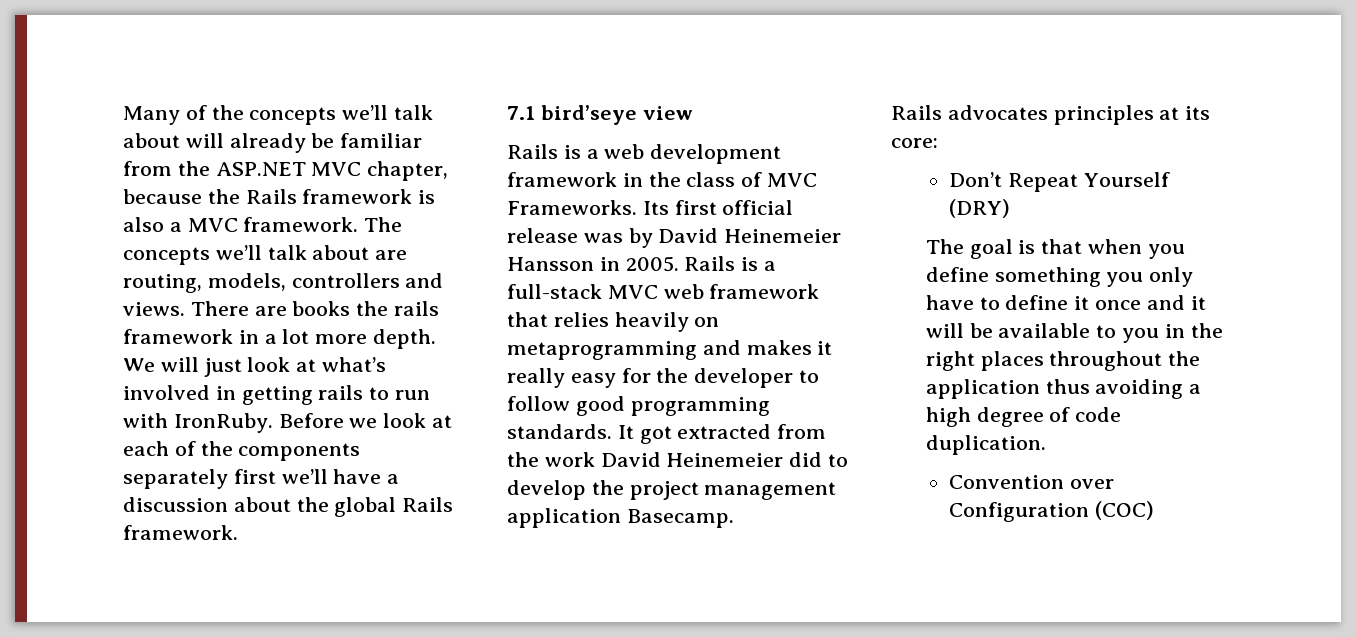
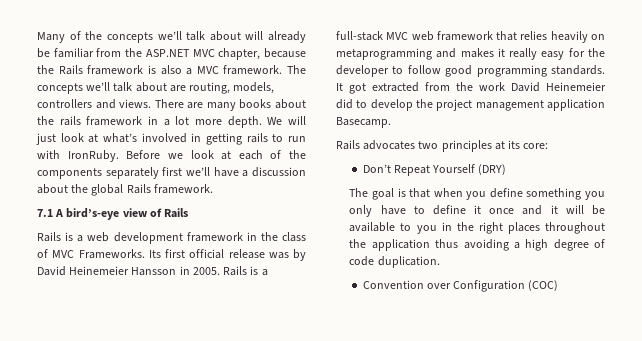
- There are books the rails framework in a lot more depth.
+ There are many books about the rails framework in a lot more depth.
- 7.1 bird’seye view
+ 7.1 A bird’s-eye view of Rails
- Rails advocates principles at its core:
+ Rails advocates two principles at its core:

